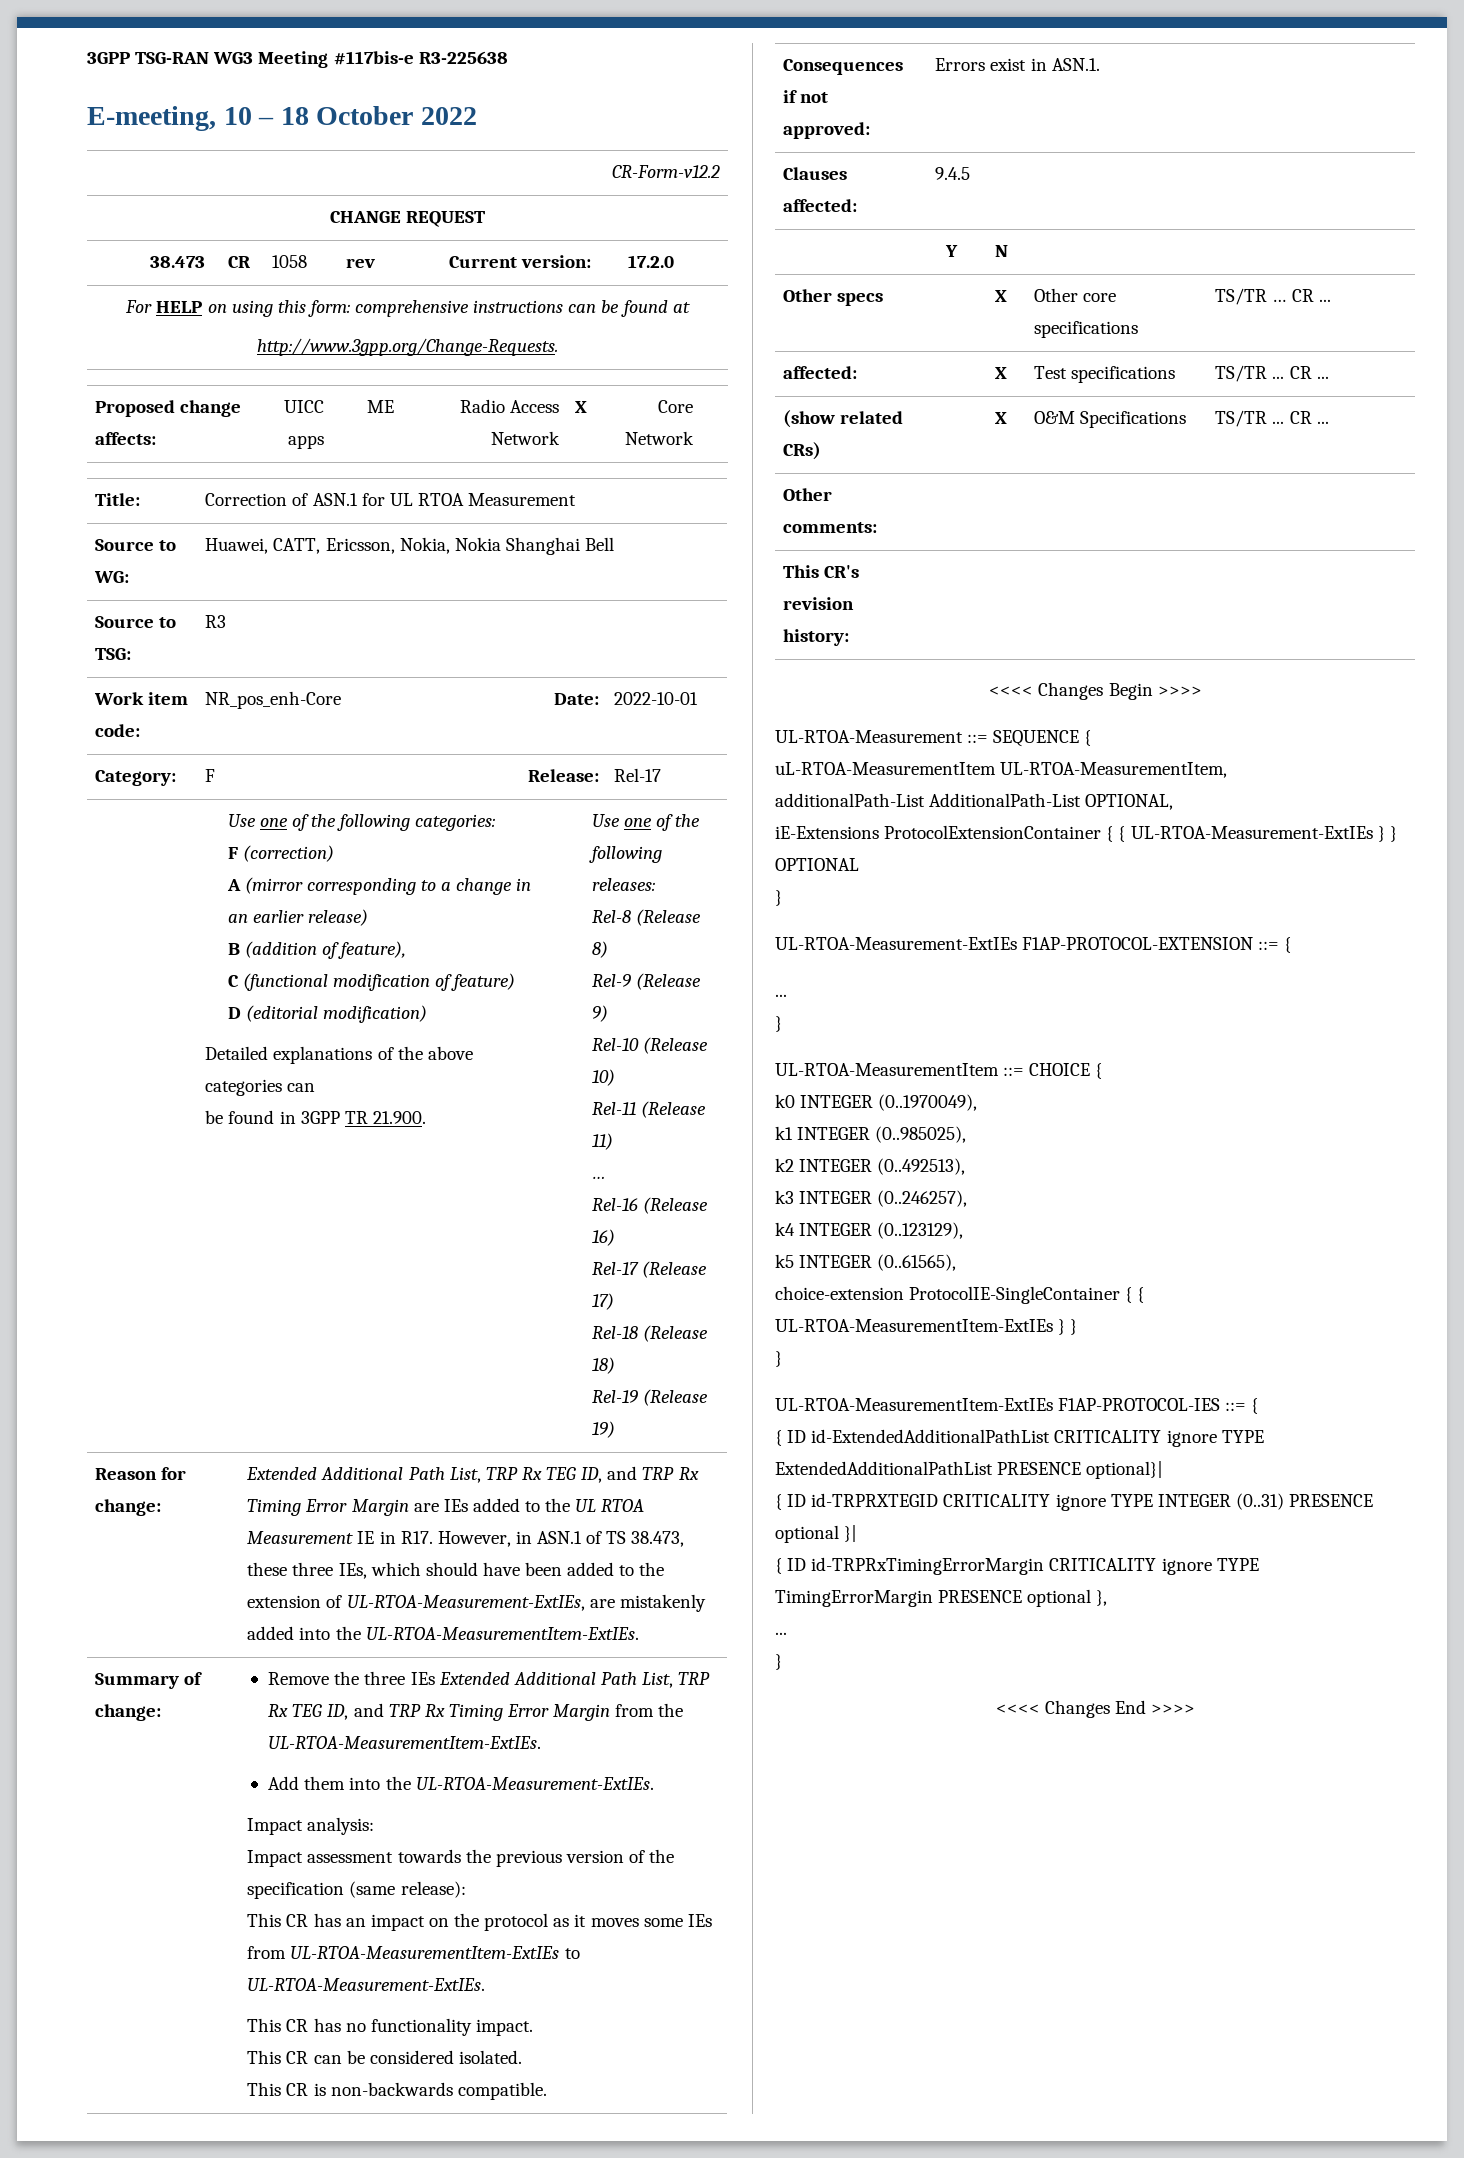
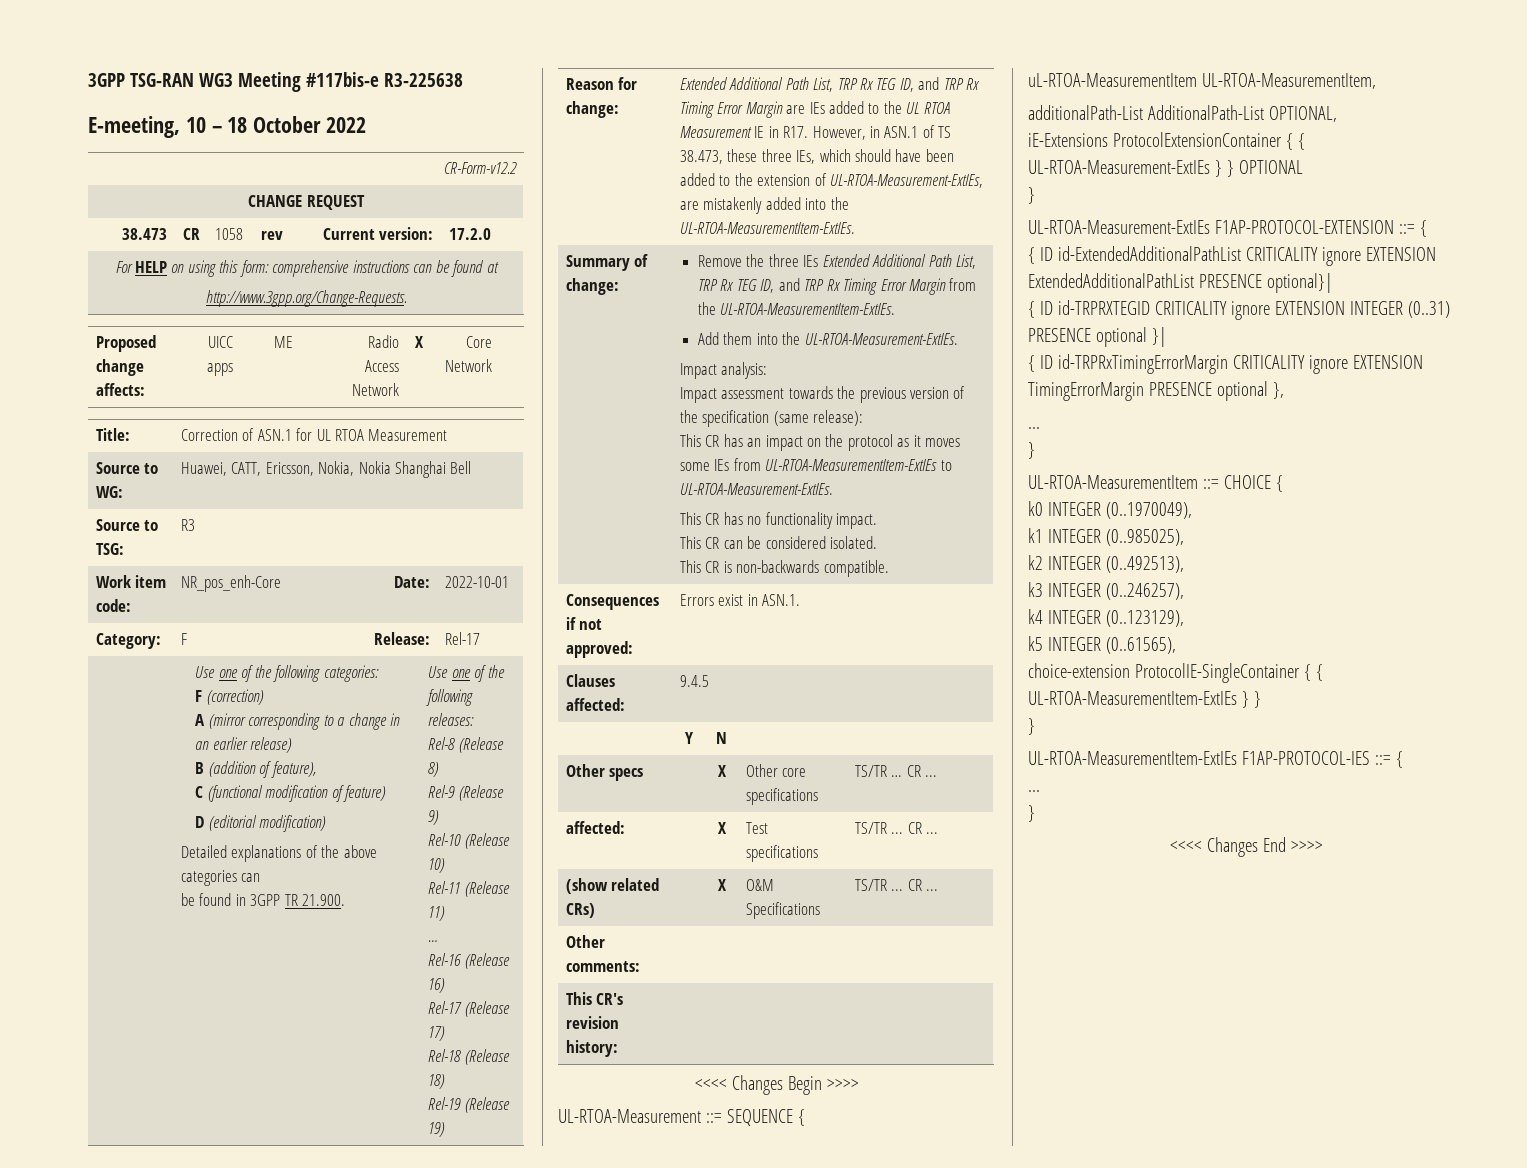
+ { ID id-ExtendedAdditionalPathList CRITICALITY ignore EXTENSION ExtendedAdditionalPathList PRESENCE optional}|
+ { ID id-TRPRXTEGID CRITICALITY ignore EXTENSION INTEGER (0..31) PRESENCE optional }|
+ { ID id-TRPRxTimingErrorMargin CRITICALITY ignore EXTENSION TimingErrorMargin PRESENCE optional },
- { ID id-ExtendedAdditionalPathList CRITICALITY ignore TYPE ExtendedAdditionalPathList PRESENCE optional}|
- { ID id-TRPRXTEGID CRITICALITY ignore TYPE INTEGER (0..31) PRESENCE optional }|
- { ID id-TRPRxTimingErrorMargin CRITICALITY ignore TYPE TimingErrorMargin PRESENCE optional },

